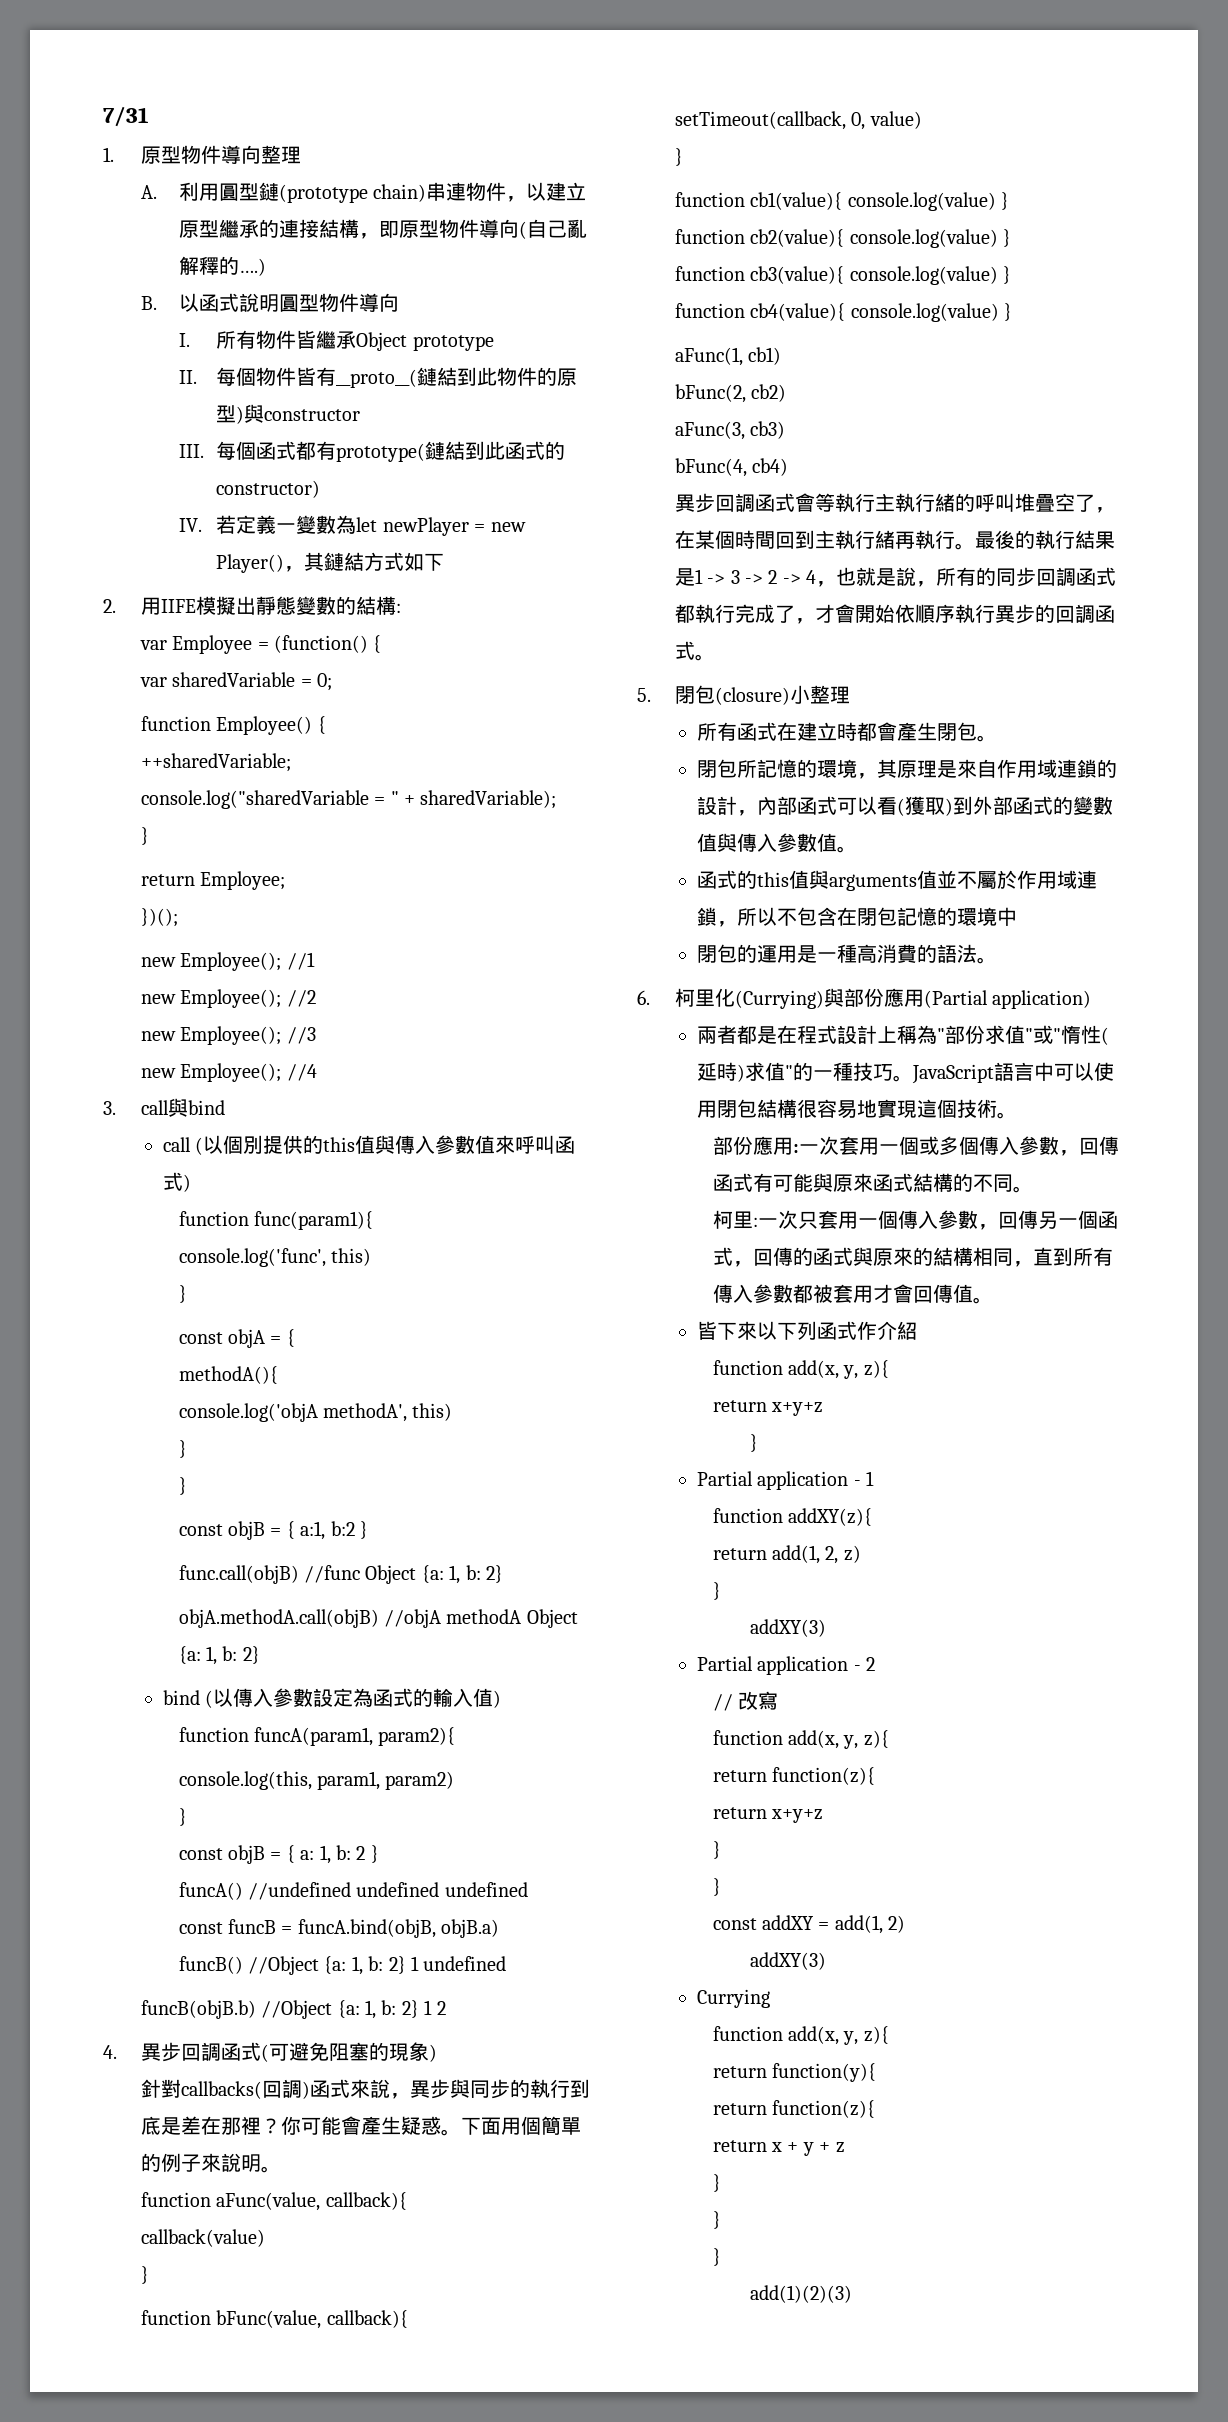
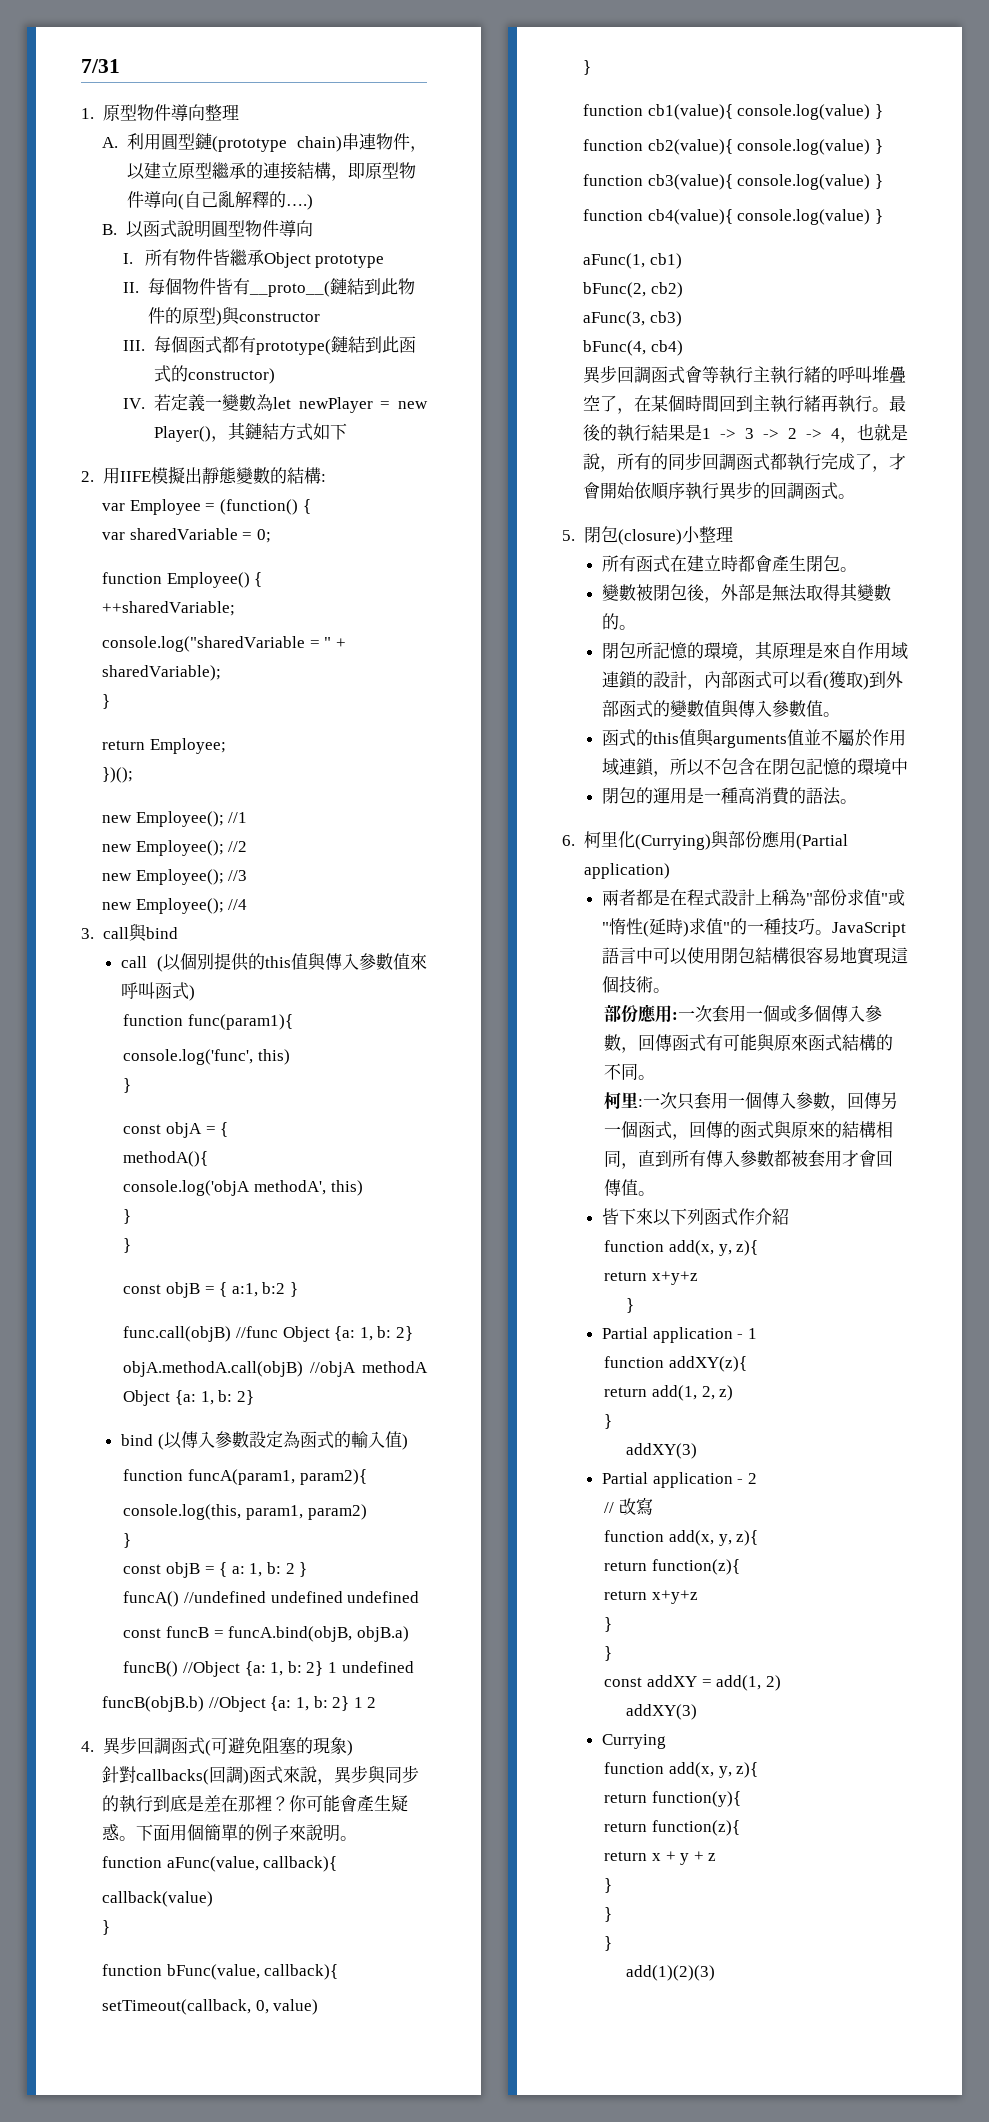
+ 變數被閉包後，外部是無法取得其變數的。

